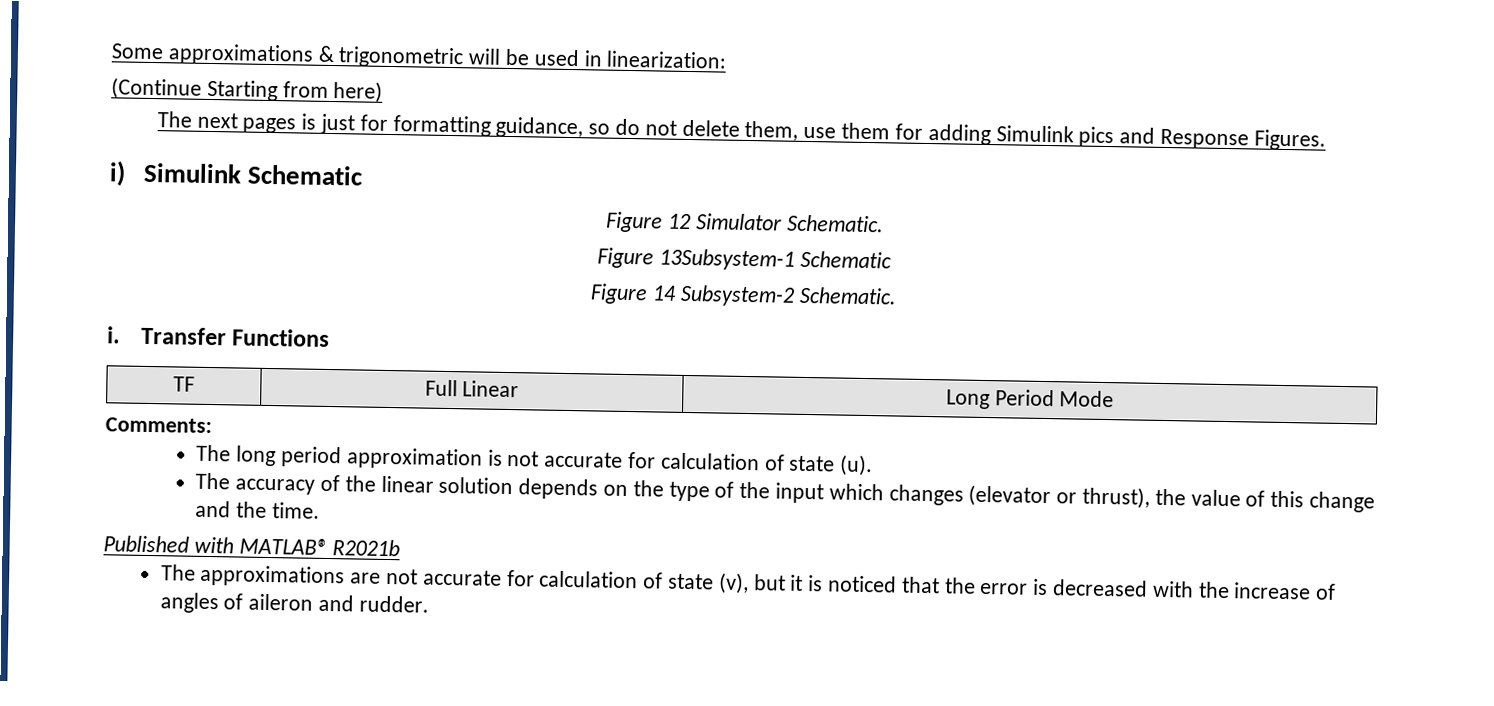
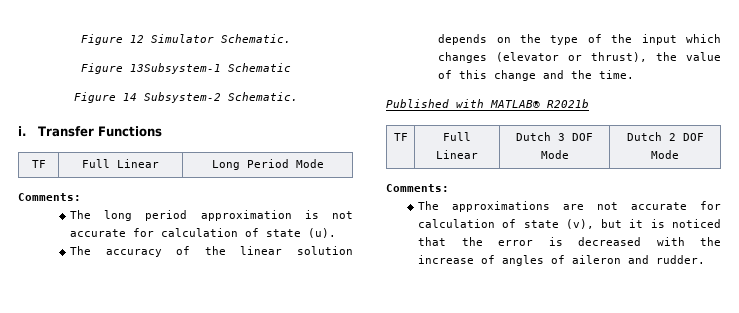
- Some approximations & trigonometric will be used in linearization:
- (Continue Starting from here)
- The next pages is just for formatting guidance, so do not delete them, use them for adding Simulink pics and Response Figures.
- i) Simulink Schematic
+ TF | Full Linear | Dutch 3 DOF Mode | Dutch 2 DOF Mode
+ Comments:

